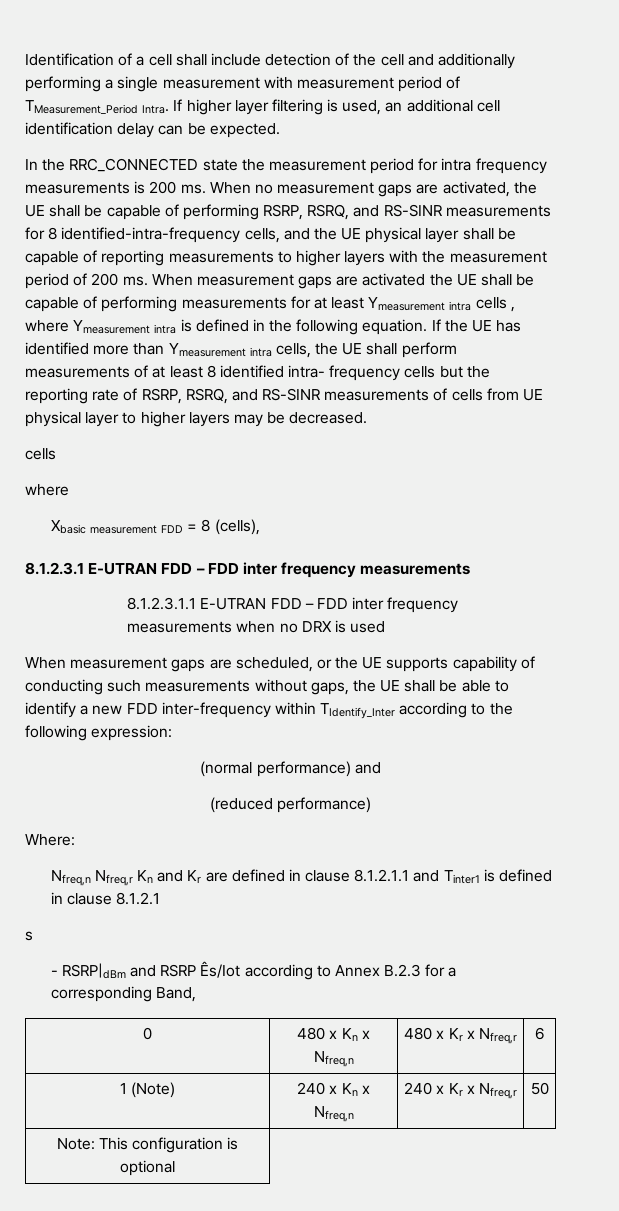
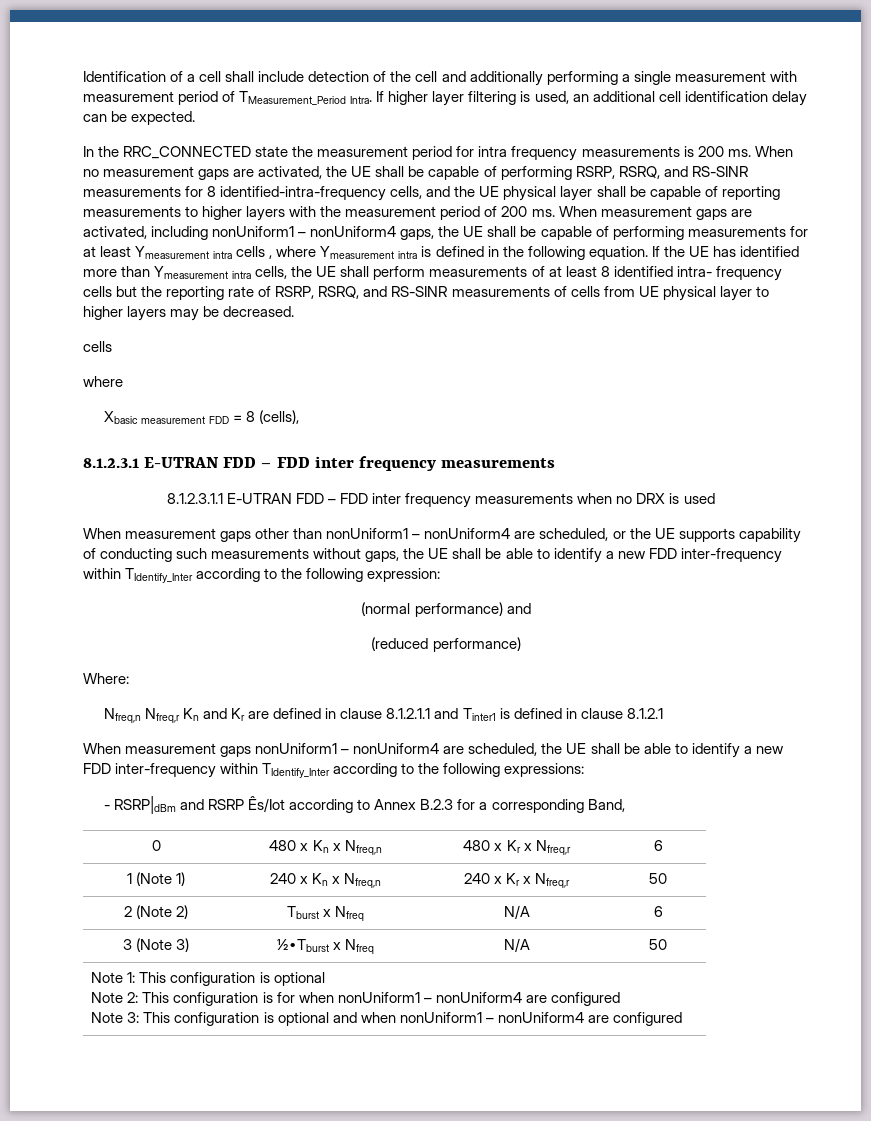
- When measurement gaps are activated the UE shall be capable of performing measurements for at least Ymeasurement intra cells , where Ymeasurement intra is defined in the following equation.
+ When measurement gaps are activated, including nonUniform1 – nonUniform4 gaps, the UE shall be capable of performing measurements for at least Ymeasurement intra cells , where Ymeasurement intra is defined in the following equation.
- When measurement gaps are scheduled, or the UE supports capability of conducting such measurements without gaps, the UE shall be able to identify a new FDD inter-frequency within TIdentify_Inter according to the following expression:
+ When measurement gaps other than nonUniform1 – nonUniform4 are scheduled, or the UE supports capability of conducting such measurements without gaps, the UE shall be able to identify a new FDD inter-frequency within TIdentify_Inter according to the following expression:
- s
+ When measurement gaps nonUniform1 – nonUniform4 are scheduled, the UE shall be able to identify a new FDD inter-frequency within TIdentify_Inter according to the following expressions:
- 1 (Note) | 240 x Kn x Nfreq,n | 240 x Kr x Nfreq,r | 50
+ 1 (Note 1) | 240 x Kn x Nfreq,n | 240 x Kr x Nfreq,r | 50
- Note: This configuration is optional
+ 2 (Note 2) | Tburst x Nfreq | N/A | 6
+ 3 (Note 3) | ½∙Tburst x Nfreq | N/A | 50
+ Note 1: This configuration is optional
+ Note 2: This configuration is for when nonUniform1 – nonUniform4 are configured
+ Note 3: This configuration is optional and when nonUniform1 – nonUniform4 are configured

